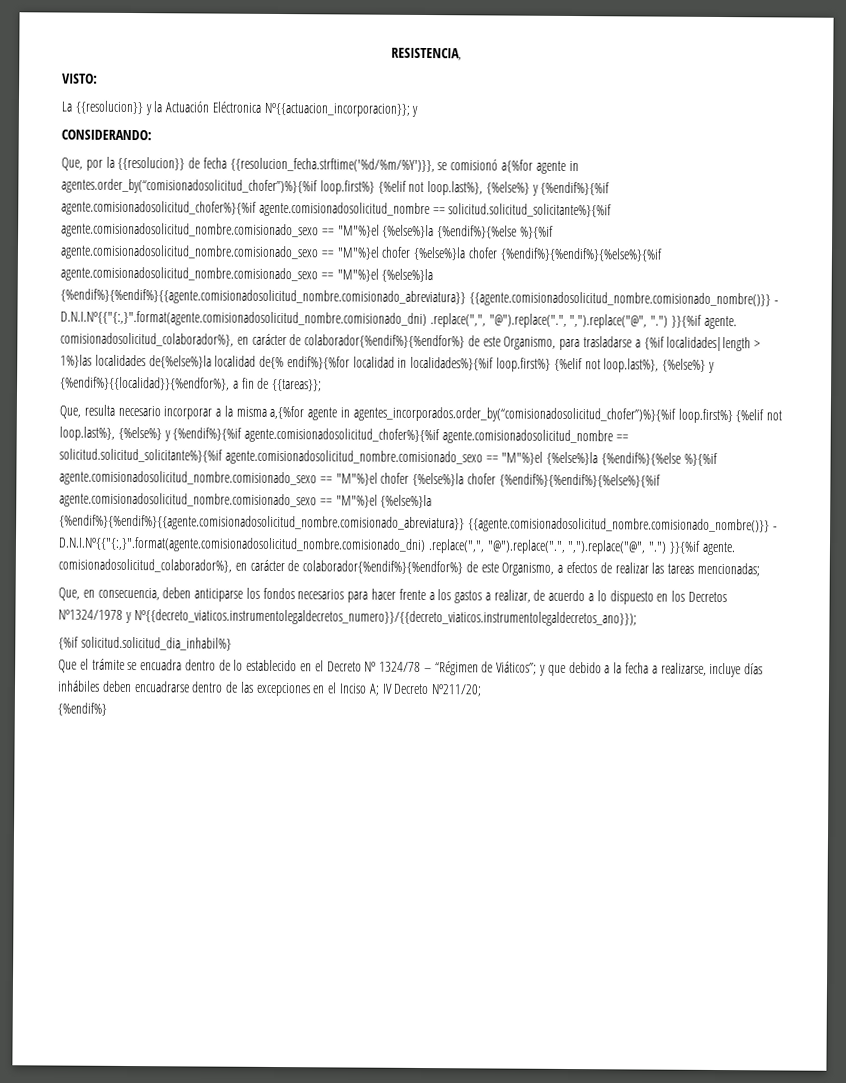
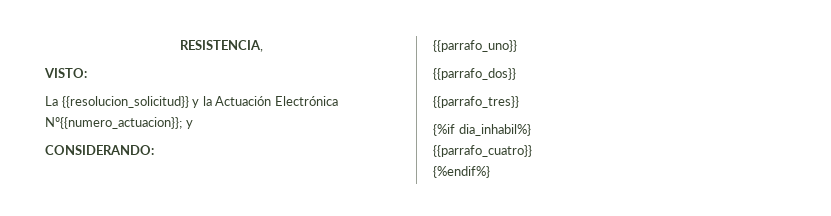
- La {{resolucion}} y la Actuación Eléctronica Nº{{actuacion_incorporacion}}; y
+ La {{resolucion_solicitud}} y la Actuación Electrónica Nº{{numero_actuacion}}; y
- Que, por la {{resolucion}} de fecha {{resolucion_fecha.strftime('%d/%m/%Y')}}, se comisionó a{%for agente in agentes.order_by(“comisionadosolicitud_chofer”)%}{%if loop.first%} {%elif not loop.last%}, {%else%} y {%endif%}{%if agente.comisionadosolicitud_chofer%}{%if agente.comisionadosolicitud_nombre == solicitud.solicitud_solicitante%}{%if agente.comisionadosolicitud_nombre.comisionado_sexo == "M"%}el {%else%}la {%endif%}{%else %}{%if agente.comisionadosolicitud_nombre.comisionado_sexo == "M"%}el chofer {%else%}la chofer {%endif%}{%endif%}{%else%}{%if agente.comisionadosolicitud_nombre.comisionado_sexo == "M"%}el {%else%}la {%endif%}{%endif%}{{agente.comisionadosolicitud_nombre.comisionado_abreviatura}} {{agente.comisionadosolicitud_nombre.comisionado_nombre()}} - D.N.I.Nº{{"{:,}".format(agente.comisionadosolicitud_nombre.comisionado_dni) .replace(",", "@").replace(".", ",").replace("@", ".") }}{%if agente. comisionadosolicitud_colaborador%}, en carácter de colaborador{%endif%}{%endfor%} de este Organismo, para trasladarse a {%if localidades|length > 1%}las localidades de{%else%}la localidad de{% endif%}{%for localidad in localidades%}{%if loop.first%} {%elif not loop.last%}, {%else%} y {%endif%}{{localidad}}{%endfor%}, a fin de {{tareas}};
- Que, resulta necesario incorporar a la misma a,{%for agente in agentes_incorporados.order_by(“comisionadosolicitud_chofer”)%}{%if loop.first%} {%elif not loop.last%}, {%else%} y {%endif%}{%if agente.comisionadosolicitud_chofer%}{%if agente.comisionadosolicitud_nombre == solicitud.solicitud_solicitante%}{%if agente.comisionadosolicitud_nombre.comisionado_sexo == "M"%}el {%else%}la {%endif%}{%else %}{%if agente.comisionadosolicitud_nombre.comisionado_sexo == "M"%}el chofer {%else%}la chofer {%endif%}{%endif%}{%else%}{%if agente.comisionadosolicitud_nombre.comisionado_sexo == "M"%}el {%else%}la {%endif%}{%endif%}{{agente.comisionadosolicitud_nombre.comisionado_abreviatura}} {{agente.comisionadosolicitud_nombre.comisionado_nombre()}} - D.N.I.Nº{{"{:,}".format(agente.comisionadosolicitud_nombre.comisionado_dni) .replace(",", "@").replace(".", ",").replace("@", ".") }}{%if agente. comisionadosolicitud_colaborador%}, en carácter de colaborador{%endif%}{%endfor%} de este Organismo, a efectos de realizar las tareas mencionadas;
- Que, en consecuencia, deben anticiparse los fondos necesarios para hacer frente a los gastos a realizar, de acuerdo a lo dispuesto en los Decretos Nº1324/1978 y Nº{{decreto_viaticos.instrumentolegaldecretos_numero}}/{{decreto_viaticos.instrumentolegaldecretos_ano}});
- {%if solicitud.solicitud_dia_inhabil%}
- Que el trámite se encuadra dentro de lo establecido en el Decreto Nº 1324/78 – “Régimen de Viáticos”; y que debido a la fecha a realizarse, incluye días inhábiles deben encuadrarse dentro de las excepciones en el Inciso A; IV Decreto Nº211/20;
+ {{parrafo_uno}}
+ {{parrafo_dos}}
+ {{parrafo_tres}}
+ {%if dia_inhabil%}
+ {{parrafo_cuatro}}

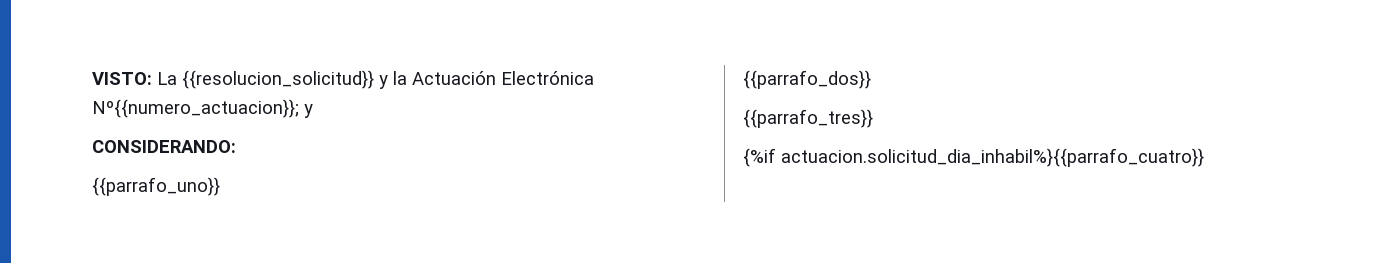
- RESISTENCIA,
- VISTO:
- La {{resolucion_solicitud}} y la Actuación Electrónica Nº{{numero_actuacion}}; y
+ VISTO: La {{resolucion_solicitud}} y la Actuación Electrónica Nº{{numero_actuacion}}; y
- {%if dia_inhabil%}
- {{parrafo_cuatro}}
- {%endif%}
+ {%if actuacion.solicitud_dia_inhabil%}{{parrafo_cuatro}}

